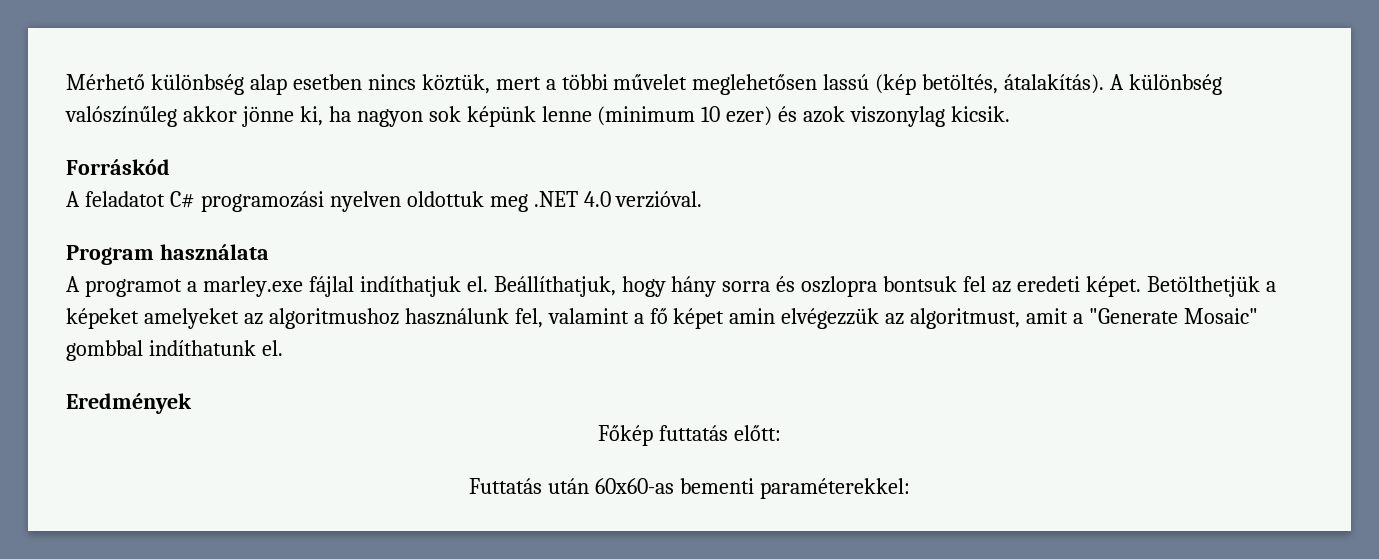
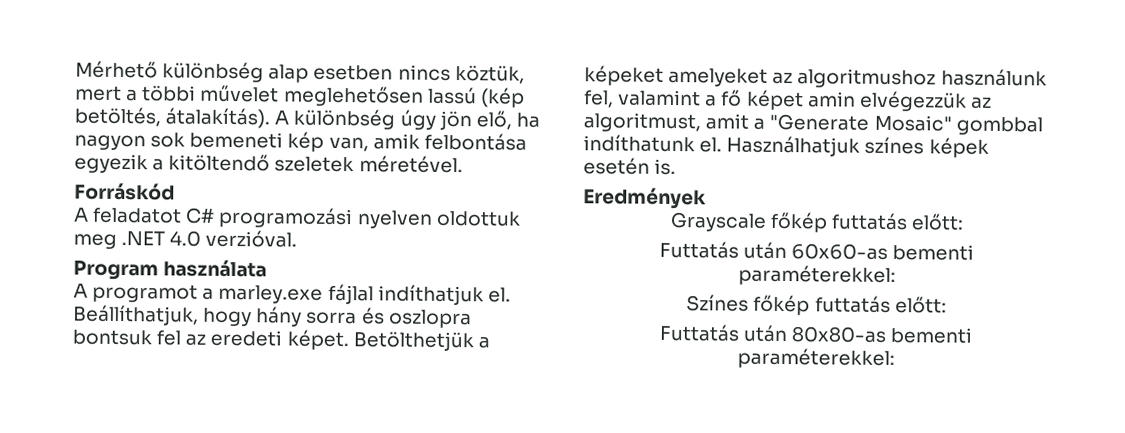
- A különbség valószínűleg akkor jönne ki, ha nagyon sok képünk lenne (minimum 10 ezer) és azok viszonylag kicsik.
+ A különbség úgy jön elő, ha nagyon sok bemeneti kép van, amik felbontása egyezik a kitöltendő szeletek méretével.
+ Használhatjuk színes képek esetén is.
- Főkép futtatás előtt:
+ Grayscale főkép futtatás előtt:
+ Színes főkép futtatás előtt:
+ Futtatás után 80x80-as bementi paraméterekkel:

